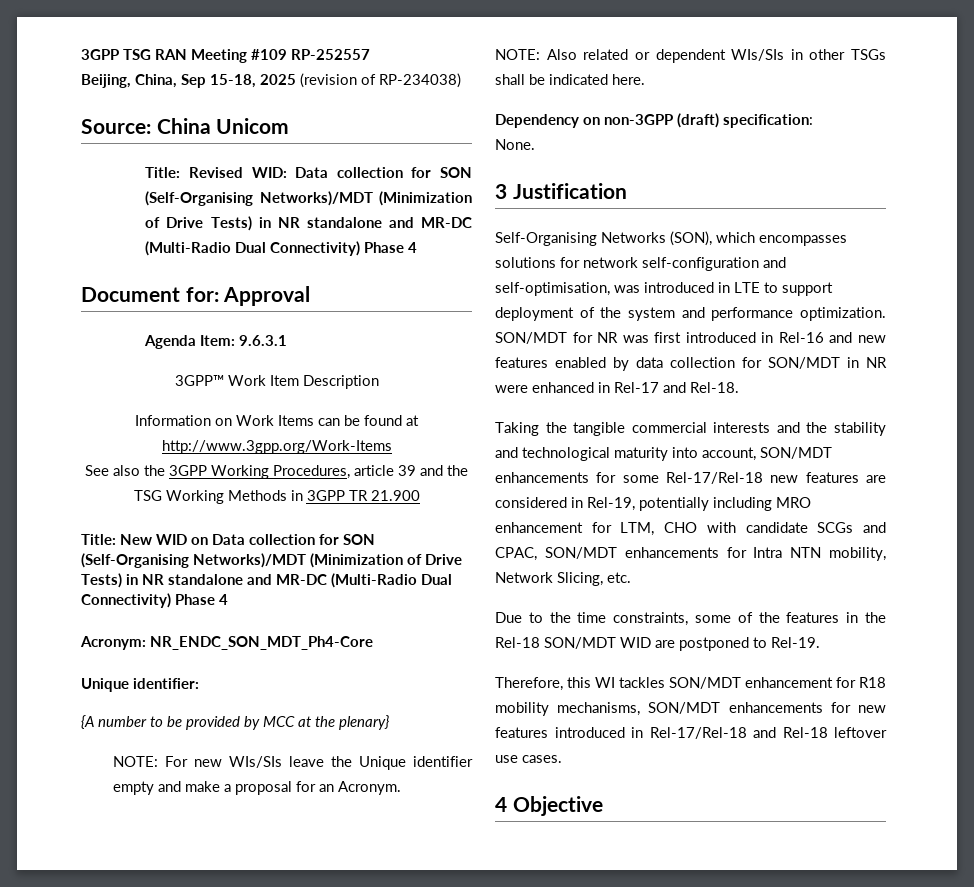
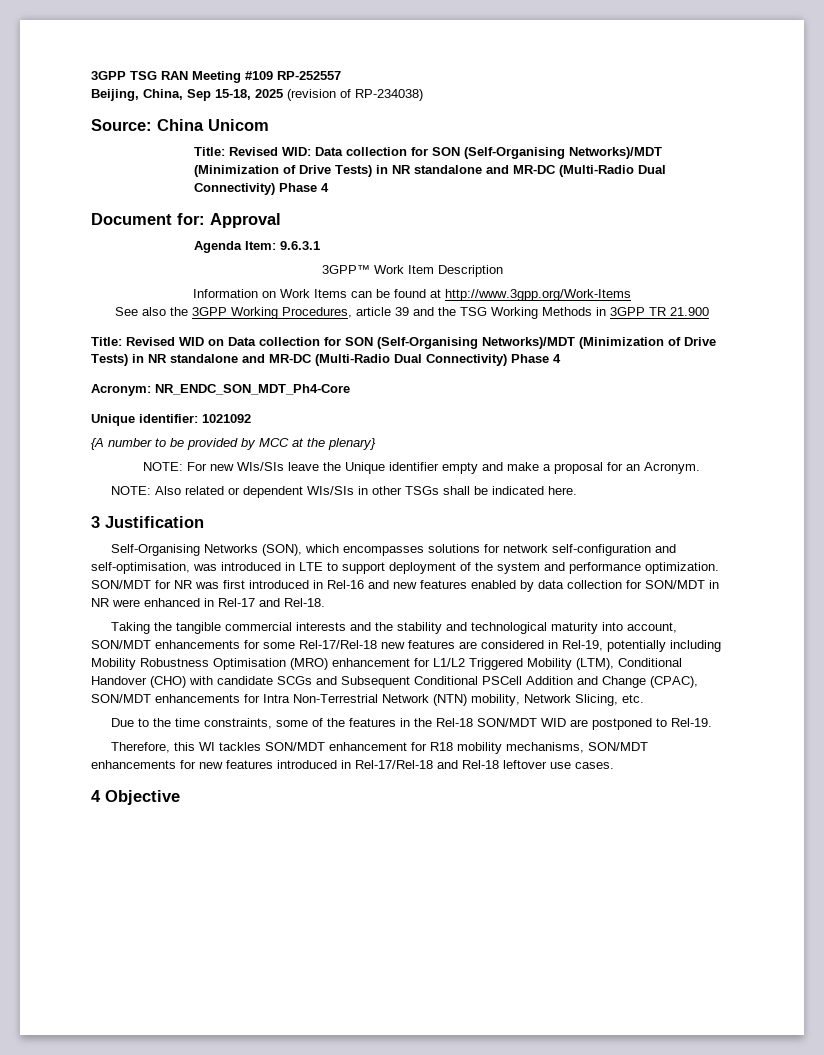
- Title: New WID on Data collection for SON (Self-Organising Networks)/MDT (Minimization of Drive Tests) in NR standalone and MR-DC (Multi-Radio Dual Connectivity) Phase 4
+ Title: Revised WID on Data collection for SON (Self-Organising Networks)/MDT (Minimization of Drive Tests) in NR standalone and MR-DC (Multi-Radio Dual Connectivity) Phase 4
- Unique identifier:
+ Unique identifier: 1021092
- Dependency on non-3GPP (draft) specification:
- None.
- Taking the tangible commercial interests and the stability and technological maturity into account, SON/MDT enhancements for some Rel-17/Rel-18 new features are considered in Rel-19, potentially including MRO enhancement for LTM, CHO with candidate SCGs and CPAC, SON/MDT enhancements for Intra NTN mobility, Network Slicing, etc.
+ Taking the tangible commercial interests and the stability and technological maturity into account, SON/MDT enhancements for some Rel-17/Rel-18 new features are considered in Rel-19, potentially including Mobility Robustness Optimisation (MRO) enhancement for L1/L2 Triggered Mobility (LTM), Conditional Handover (CHO) with candidate SCGs and Subsequent Conditional PSCell Addition and Change (CPAC), SON/MDT enhancements for Intra Non-Terrestrial Network (NTN) mobility, Network Slicing, etc.

